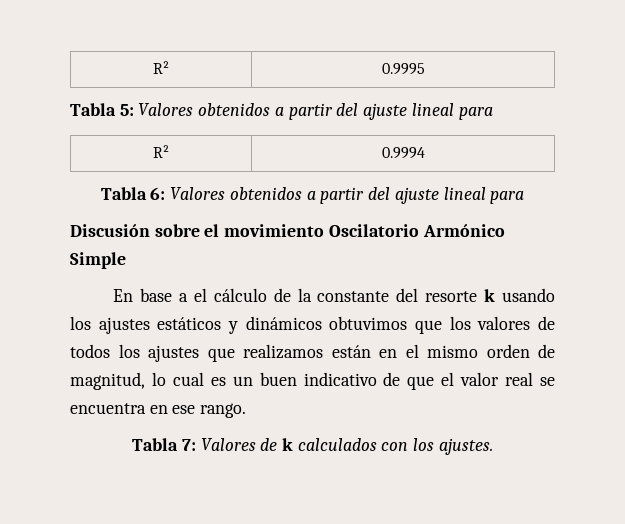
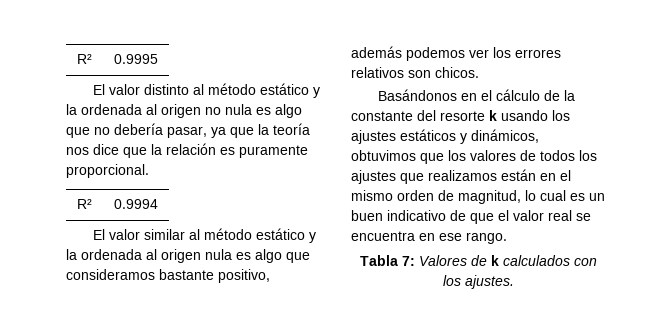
- Tabla 5: Valores obtenidos a partir del ajuste lineal para
+ El valor distinto al método estático y la ordenada al origen no nula es algo que no debería pasar, ya que la teoría nos dice que la relación es puramente proporcional.
  R² | 0.9994
- Tabla 6: Valores obtenidos a partir del ajuste lineal para
- Discusión sobre el movimiento Oscilatorio Armónico Simple
- En base a el cálculo de la constante del resorte k usando los ajustes estáticos y dinámicos obtuvimos que los valores de todos los ajustes que realizamos están en el mismo orden de magnitud, lo cual es un buen indicativo de que el valor real se encuentra en ese rango.
+ El valor similar al método estático y la ordenada al origen nula es algo que consideramos bastante positivo, además podemos ver los errores relativos son chicos.
+ Basándonos en el cálculo de la constante del resorte k usando los ajustes estáticos y dinámicos, obtuvimos que los valores de todos los ajustes que realizamos están en el mismo orden de magnitud, lo cual es un buen indicativo de que el valor real se encuentra en ese rango.

